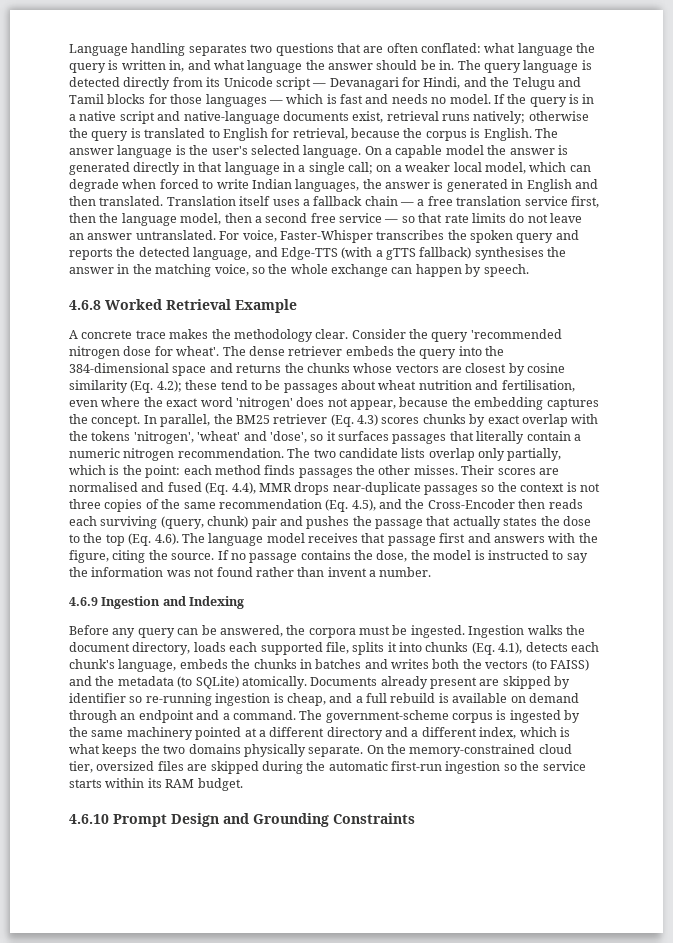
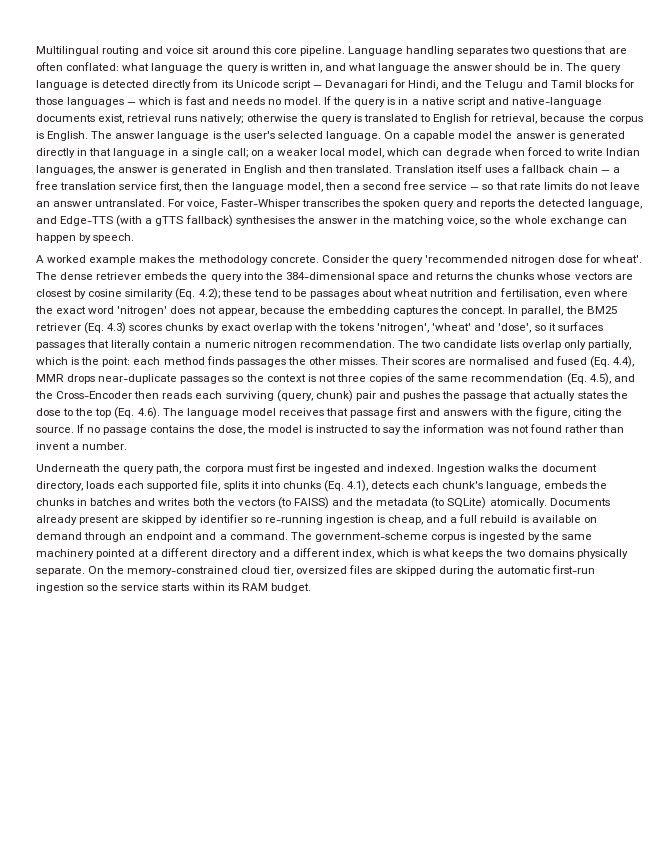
+ Multilingual routing and voice sit around this core pipeline.
- 4.6.8 Worked Retrieval Example
- A concrete trace makes the methodology clear.
+ A worked example makes the methodology concrete.
- 4.6.9 Ingestion and Indexing
- Before any query can be answered, the corpora must be ingested.
+ Underneath the query path, the corpora must first be ingested and indexed.
- 4.6.10 Prompt Design and Grounding Constraints

